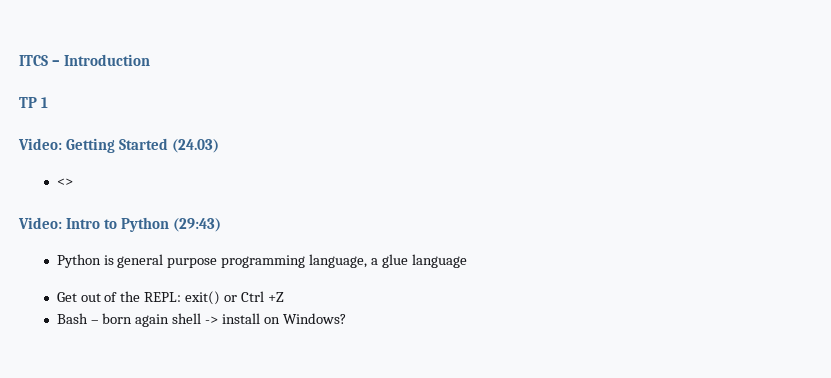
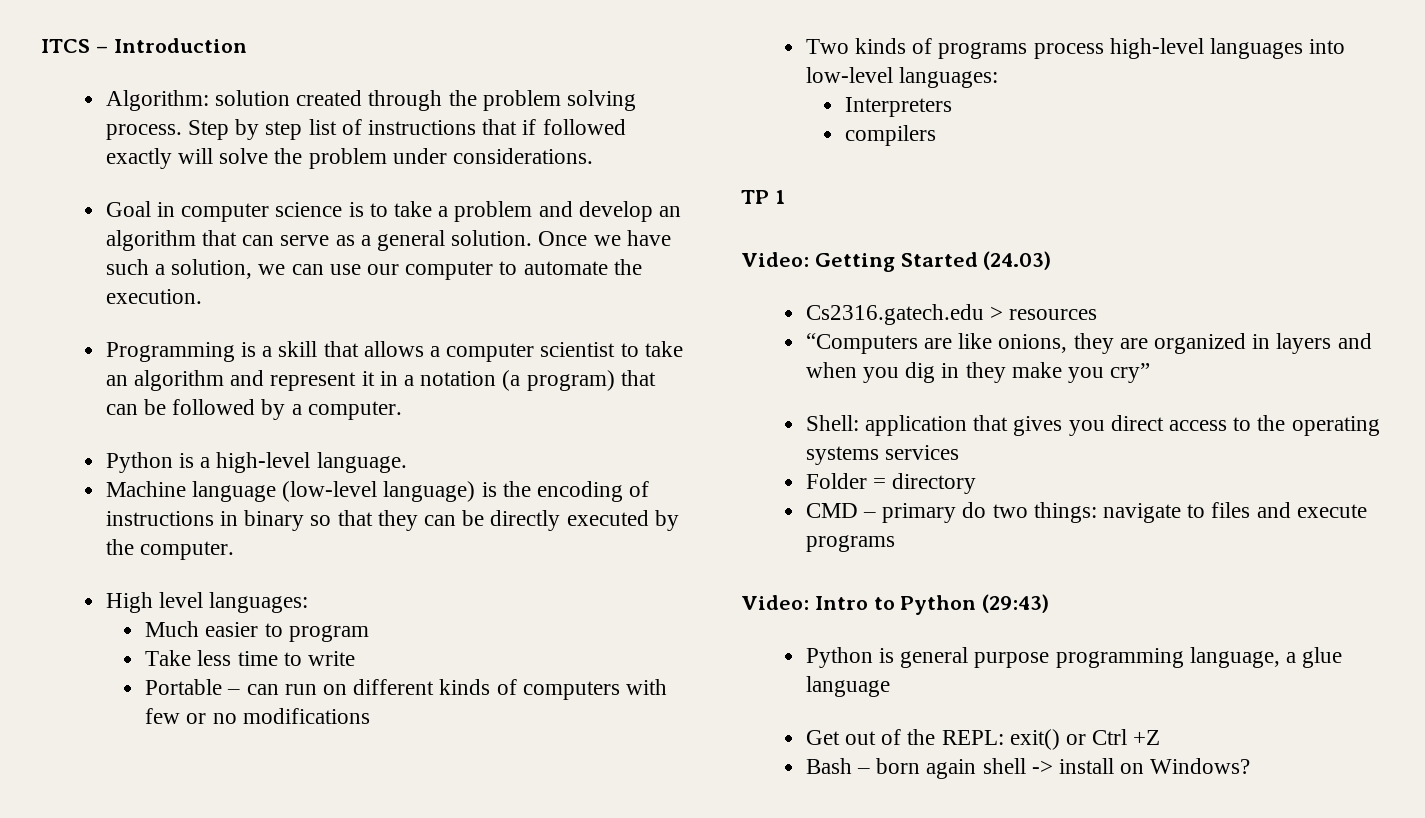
+ Algorithm: solution created through the problem solving process. Step by step list of instructions that if followed exactly will solve the problem under considerations.
+ Goal in computer science is to take a problem and develop an algorithm that can serve as a general solution. Once we have such a solution, we can use our computer to automate the execution.
+ Programming is a skill that allows a computer scientist to take an algorithm and represent it in a notation (a program) that can be followed by a computer.
+ Python is a high-level language.
+ Machine language (low-level language) is the encoding of instructions in binary so that they can be directly executed by the computer.
+ High level languages:
+ Much easier to program
+ Take less time to write
+ Portable – can run on different kinds of computers with few or no modifications
+ Two kinds of programs process high-level languages into low-level languages:
+ Interpreters
+ compilers
- <>
+ Cs2316.gatech.edu > resources
+ “Computers are like onions, they are organized in layers and when you dig in they make you cry”
+ Shell: application that gives you direct access to the operating systems services
+ Folder = directory
+ CMD – primary do two things: navigate to files and execute programs

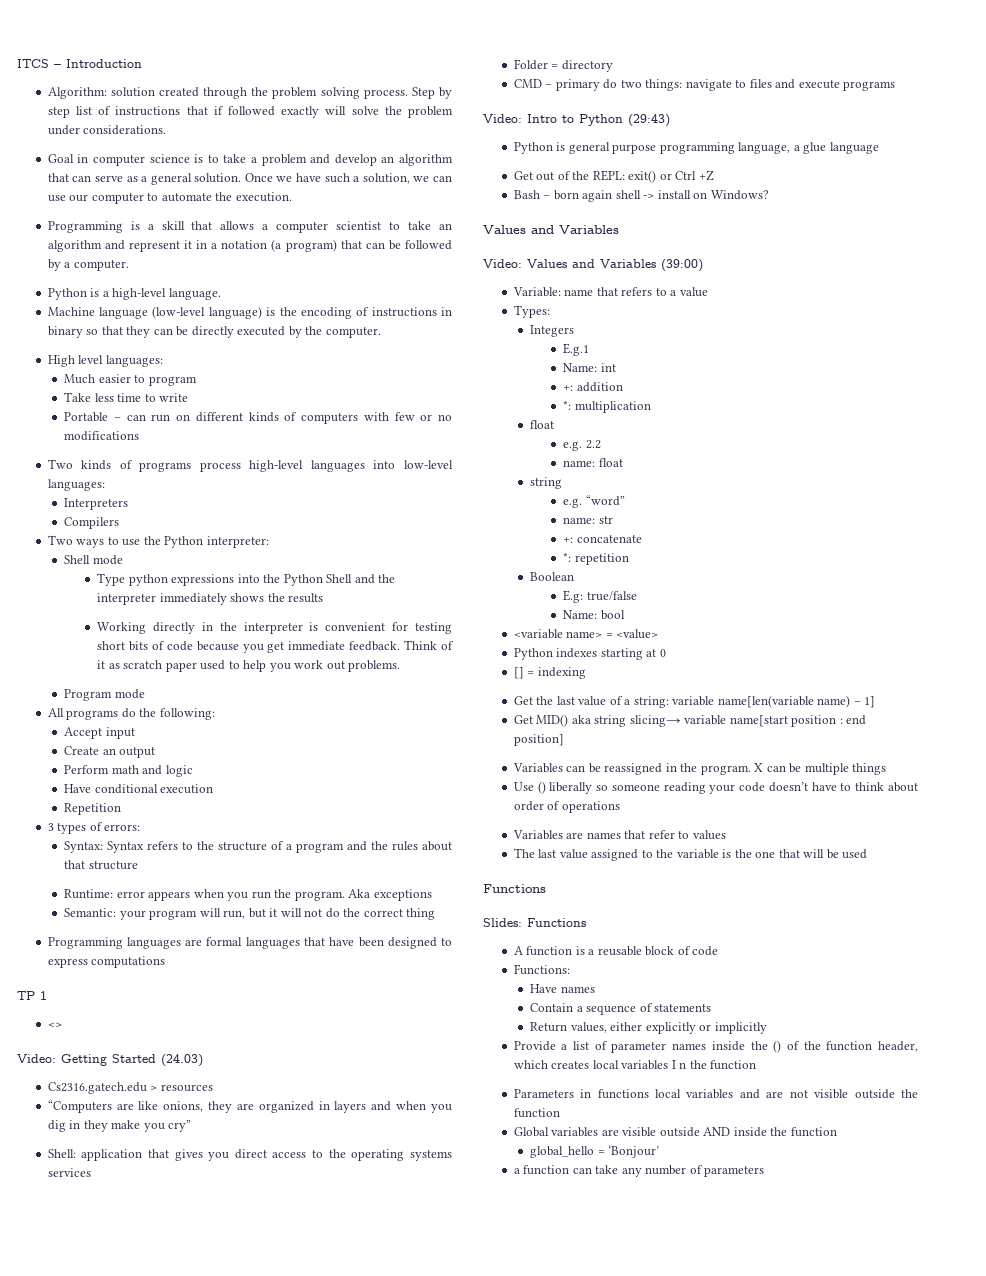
- compilers
+ Compilers
+ Two ways to use the Python interpreter:
+ Shell mode
+ Type python expressions into the Python Shell and the interpreter immediately shows the results
+ Working directly in the interpreter is convenient for testing short bits of code because you get immediate feedback. Think of it as scratch paper used to help you work out problems.
+ Program mode
+ All programs do the following:
+ Accept input
+ Create an output
+ Perform math and logic
+ Have conditional execution
+ Repetition
+ 3 types of errors:
+ Syntax: Syntax refers to the structure of a program and the rules about that structure
+ Runtime: error appears when you run the program. Aka exceptions
+ Semantic: your program will run, but it will not do the correct thing
+ Programming languages are formal languages that have been designed to express computations
+ <>
  Bash – born again shell -> install on Windows?
+ Values and Variables
+ Video: Values and Variables (39:00)
+ Variable: name that refers to a value
+ Types:
+ Integers
+ E.g.1
+ Name: int
+ +: addition
+ *: multiplication
+ float
+ e.g. 2.2
+ name: float
+ string
+ e.g. “word”
+ name: str
+ +: concatenate
+ *: repetition
+ Boolean
+ E.g: true/false
+ Name: bool
+ <variable name> = <value>
+ Python indexes starting at 0
+ [] = indexing
+ Get the last value of a string: variable name[len(variable name) – 1]
+ Get MID() aka string slicing→ variable name[start position : end position]
+ Variables can be reassigned in the program. X can be multiple things
+ Use () liberally so someone reading your code doesn’t have to think about order of operations
+ Variables are names that refer to values
+ The last value assigned to the variable is the one that will be used
+ Functions
+ Slides: Functions
+ A function is a reusable block of code
+ Functions:
+ Have names
+ Contain a sequence of statements
+ Return values, either explicitly or implicitly
+ Provide a list of parameter names inside the () of the function header, which creates local variables I n the function
+ Parameters in functions local variables and are not visible outside the function
+ Global variables are visible outside AND inside the function
+ global_hello = ‘Bonjour’
+ a function can take any number of parameters

